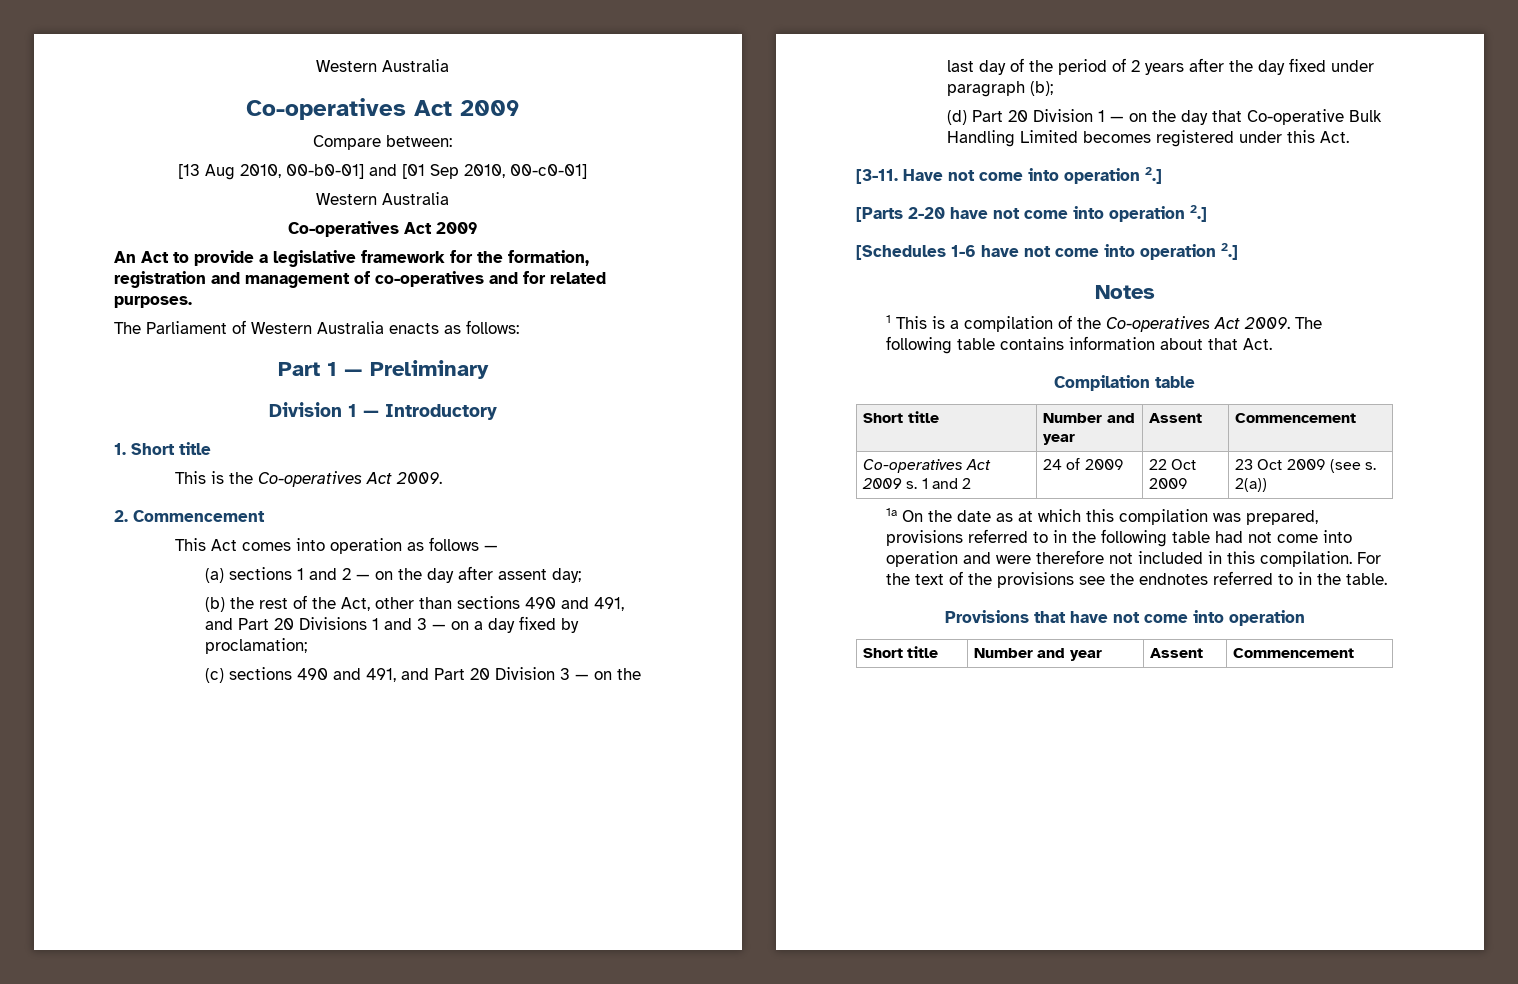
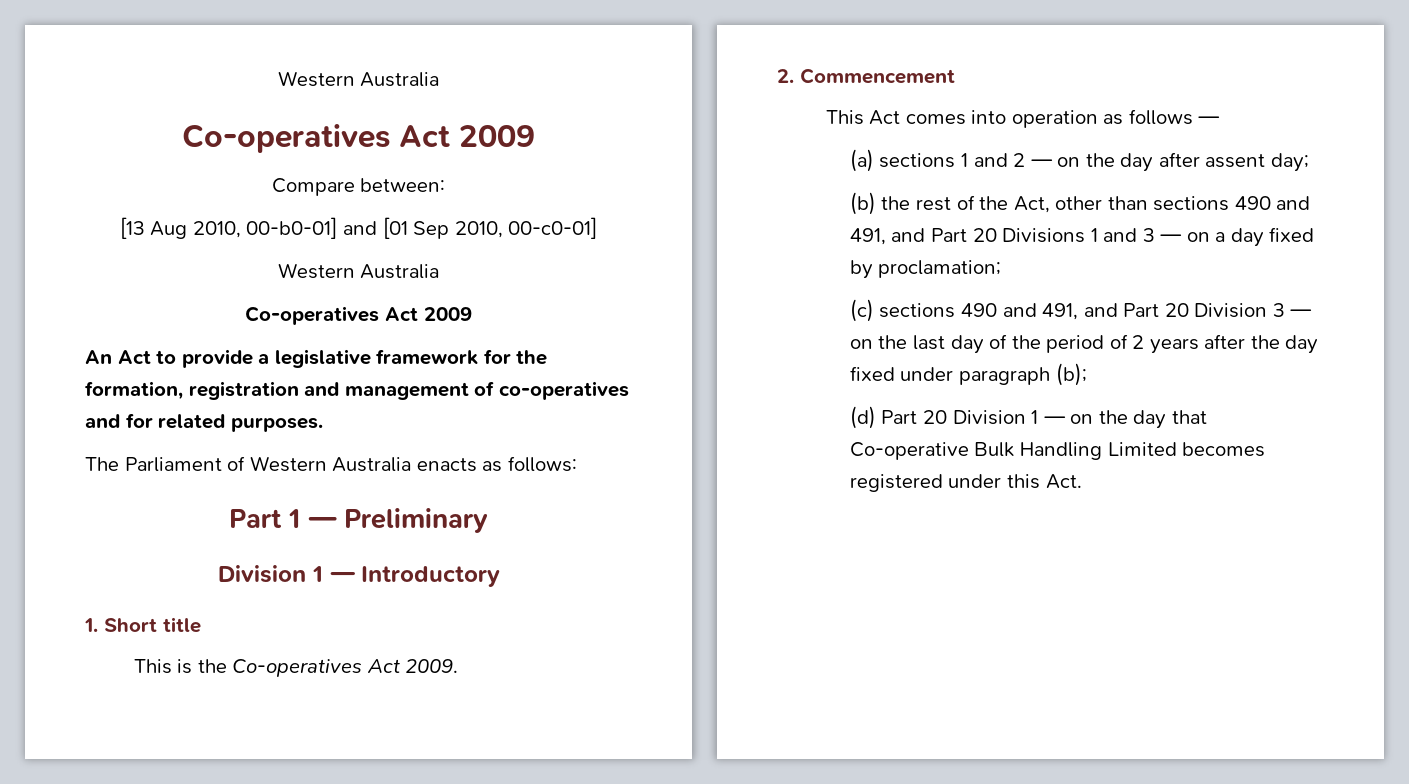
- [3-11. Have not come into operation 2.]
- [Parts 2-20 have not come into operation 2.]
- [Schedules 1-6 have not come into operation 2.]
- Notes
- 1 This is a compilation of the Co-operatives Act 2009. The following table contains information about that Act.
- Compilation table
- Short title | Number and year | Assent | Commencement
- Co-operatives Act 2009 s. 1 and 2 | 24 of 2009 | 22 Oct 2009 | 23 Oct 2009 (see s. 2(a))
- 1a On the date as at which this compilation was prepared, provisions referred to in the following table had not come into operation and were therefore not included in this compilation. For the text of the provisions see the endnotes referred to in the table.
- Provisions that have not come into operation
- Short title | Number and year | Assent | Commencement

